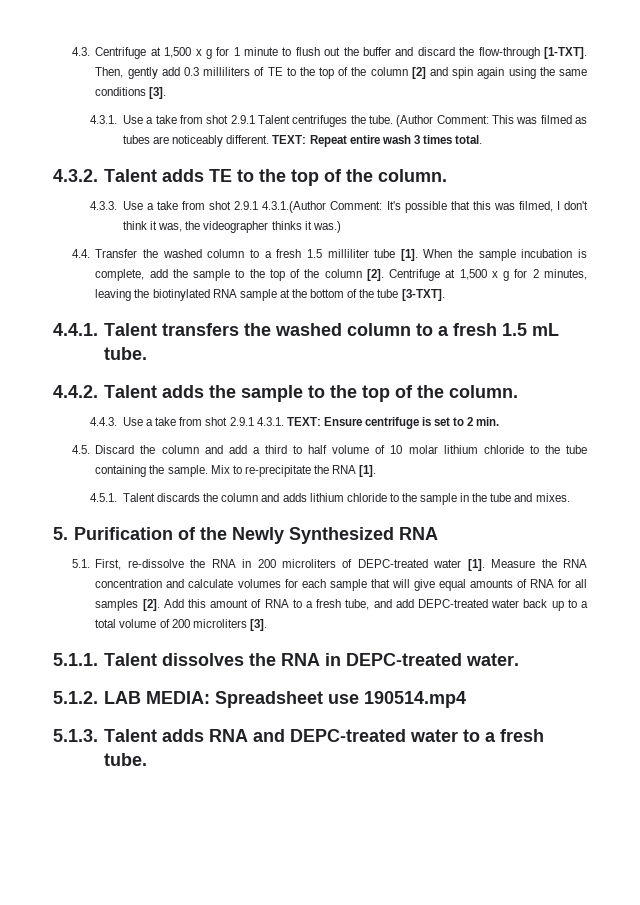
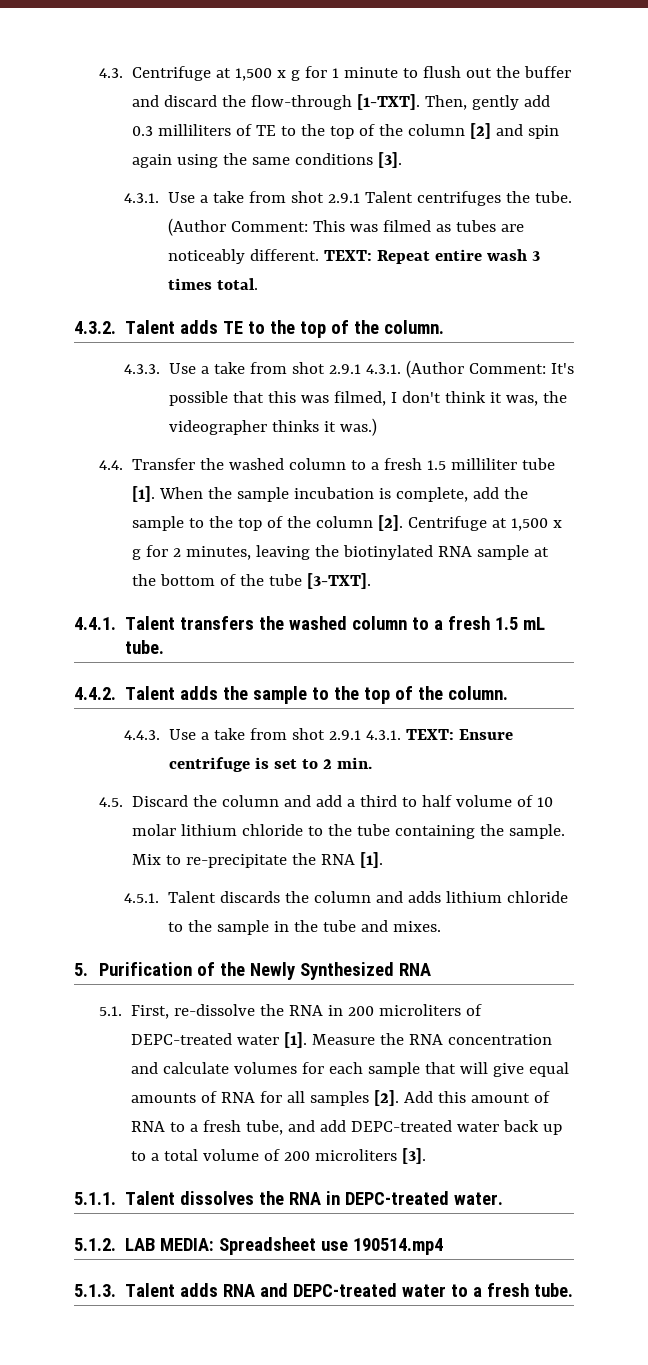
- 4.3.3. Use a take from shot 2.9.1 4.3.1.(Author Comment: It's possible that this was filmed, I don't think it was, the videographer thinks it was.)
+ 4.3.3. Use a take from shot 2.9.1 4.3.1. (Author Comment: It's possible that this was filmed, I don't think it was, the videographer thinks it was.)

